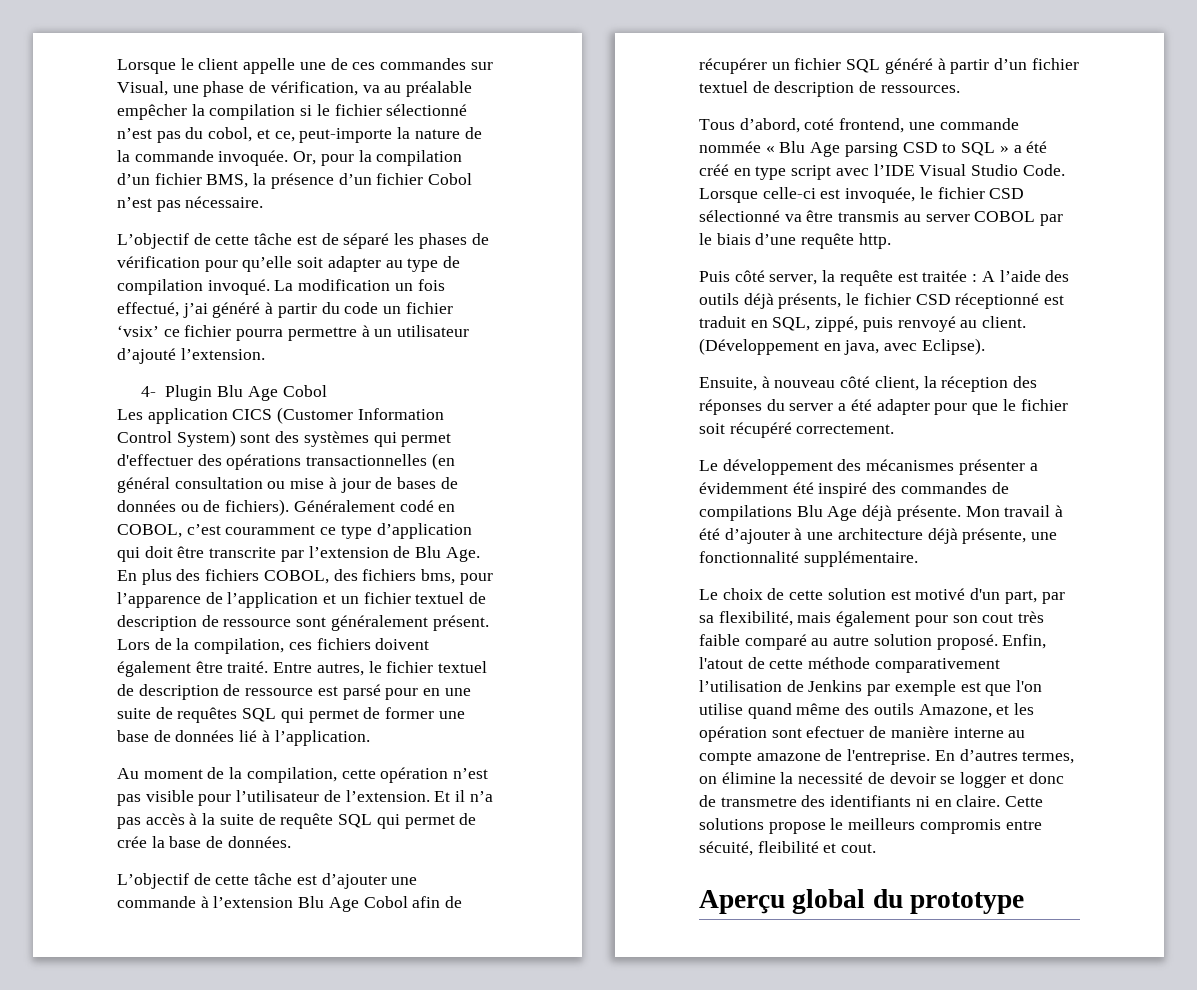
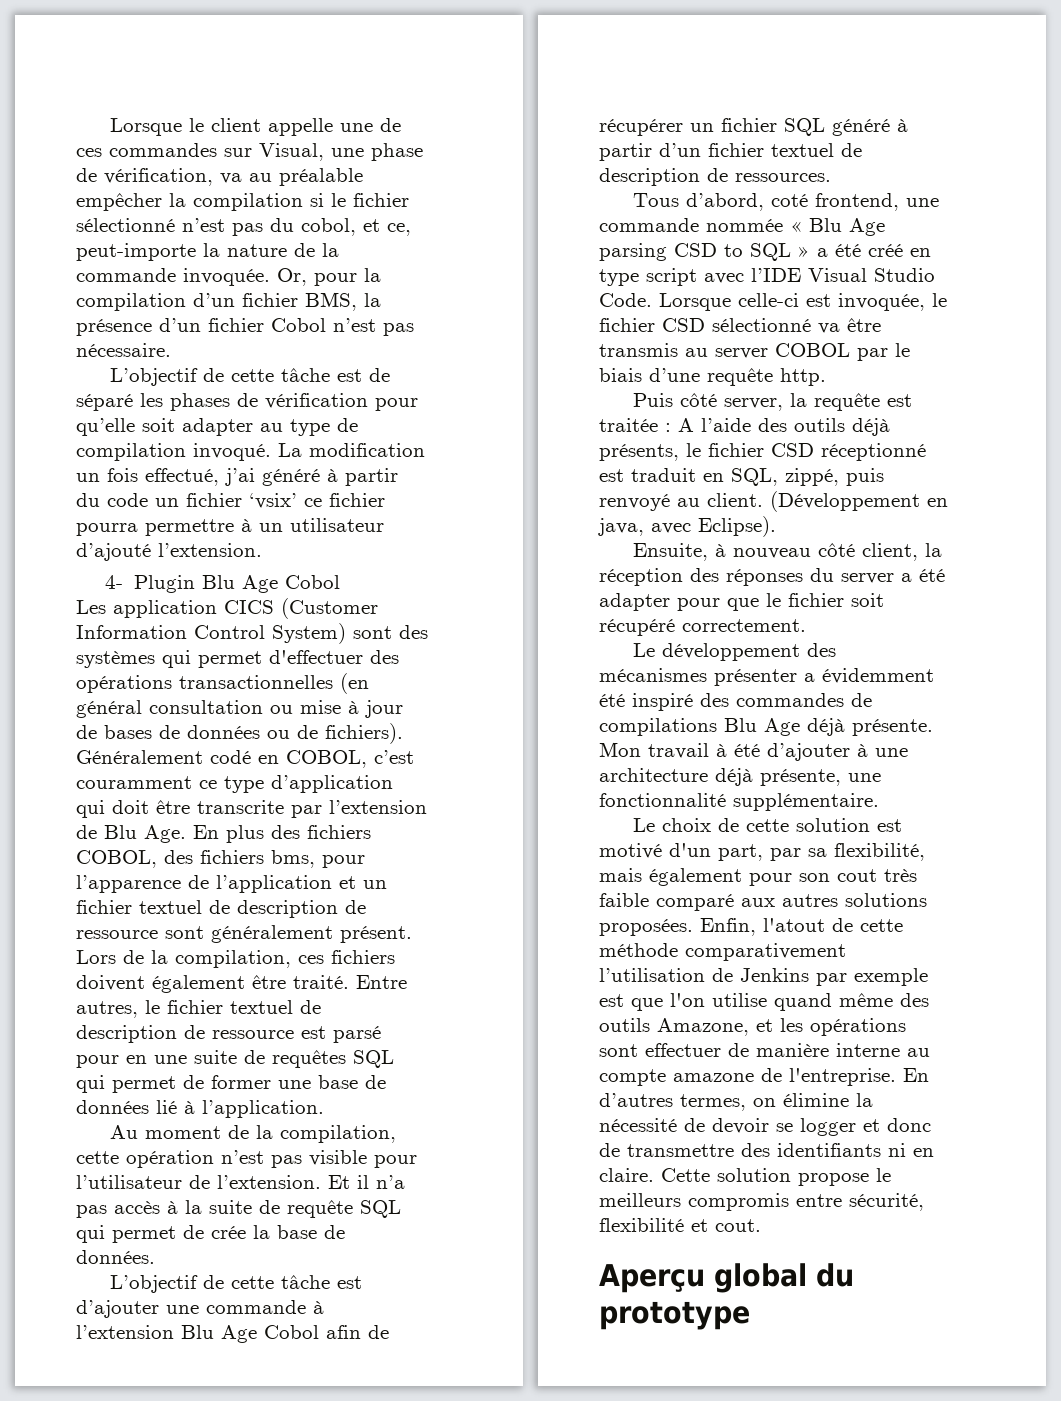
- Le choix de cette solution est motivé d'un part, par sa flexibilité, mais également pour son cout très faible comparé au autre solution proposé.
+ Le choix de cette solution est motivé d'un part, par sa flexibilité, mais également pour son cout très faible comparé aux autres solutions proposées.
- Enfin, l'atout de cette méthode comparativement l’utilisation de Jenkins par exemple est que l'on utilise quand même des outils Amazone, et les opération sont efectuer de manière interne au compte amazone de l'entreprise.
+ Enfin, l'atout de cette méthode comparativement l’utilisation de Jenkins par exemple est que l'on utilise quand même des outils Amazone, et les opérations sont effectuer de manière interne au compte amazone de l'entreprise.
- En d’autres termes, on élimine la necessité de devoir se logger et donc de transmetre des identifiants ni en claire.
+ En d’autres termes, on élimine la nécessité de devoir se logger et donc de transmettre des identifiants ni en claire.
- Cette solutions propose le meilleurs compromis entre sécuité, fleibilité et cout.
+ Cette solution propose le meilleurs compromis entre sécurité, flexibilité et cout.

